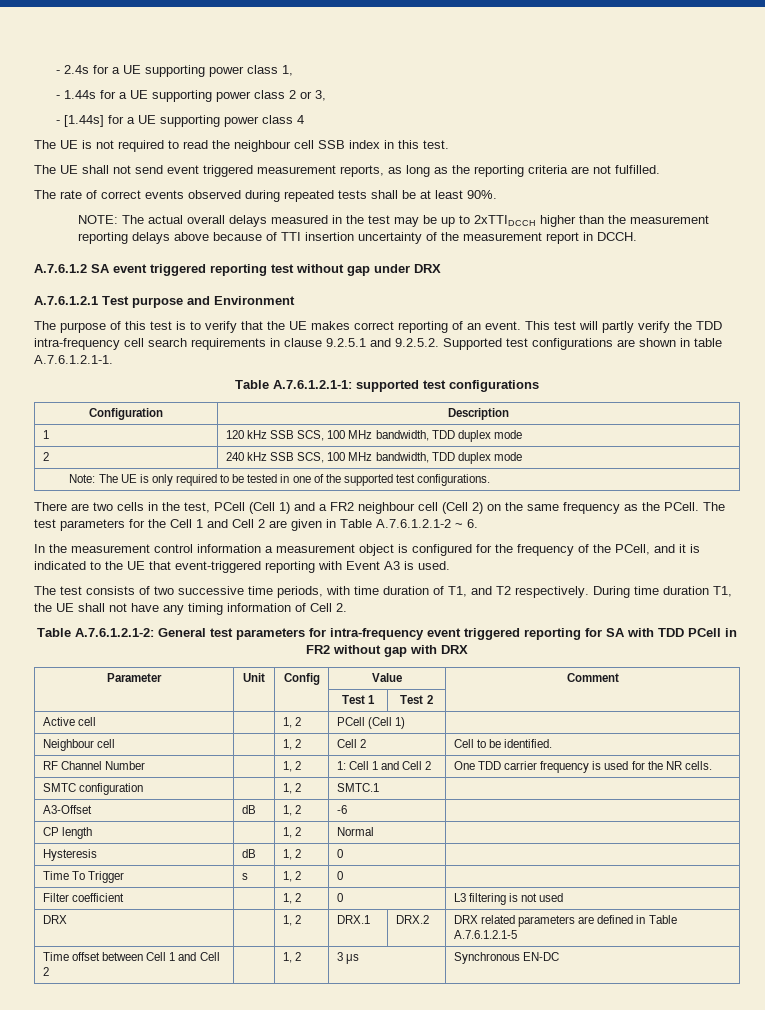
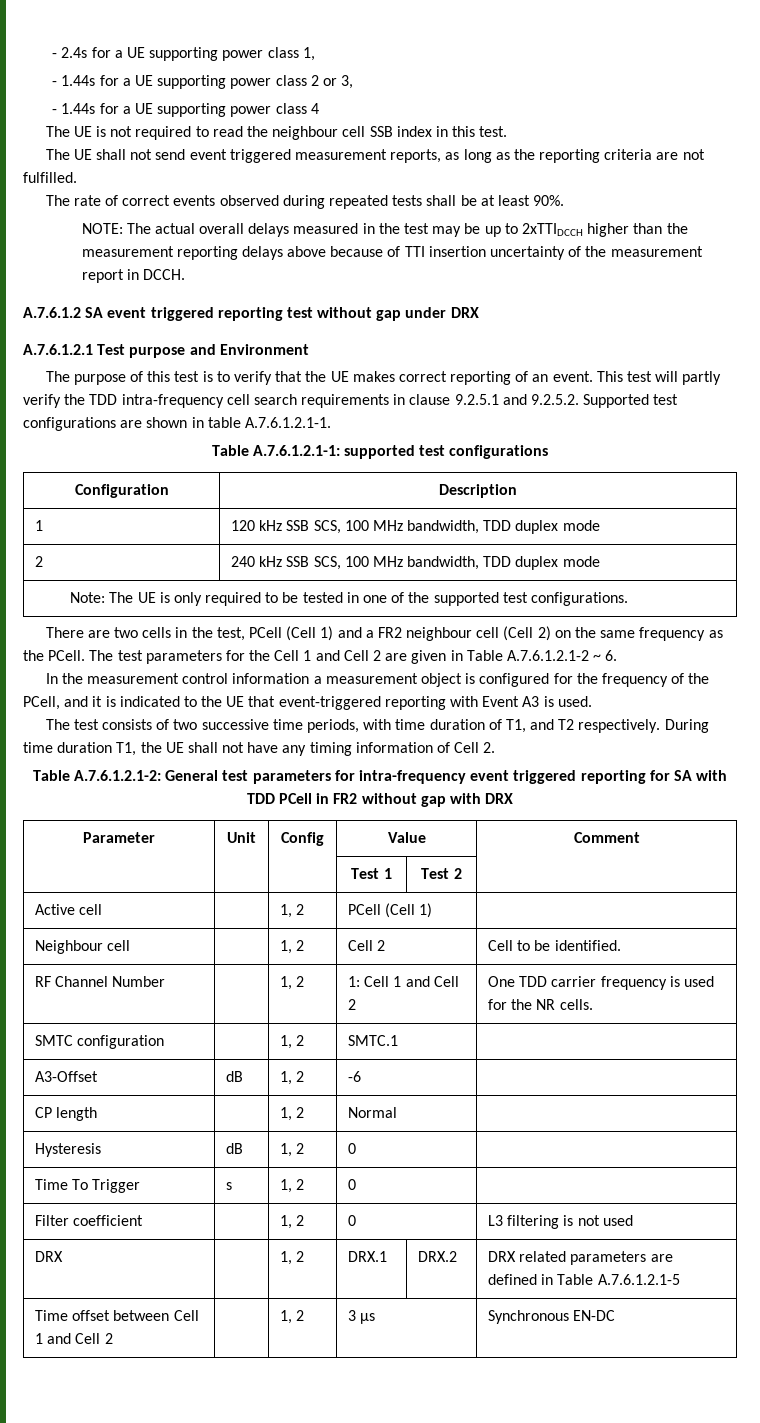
- - [1.44s] for a UE supporting power class 4
+ - 1.44s for a UE supporting power class 4

